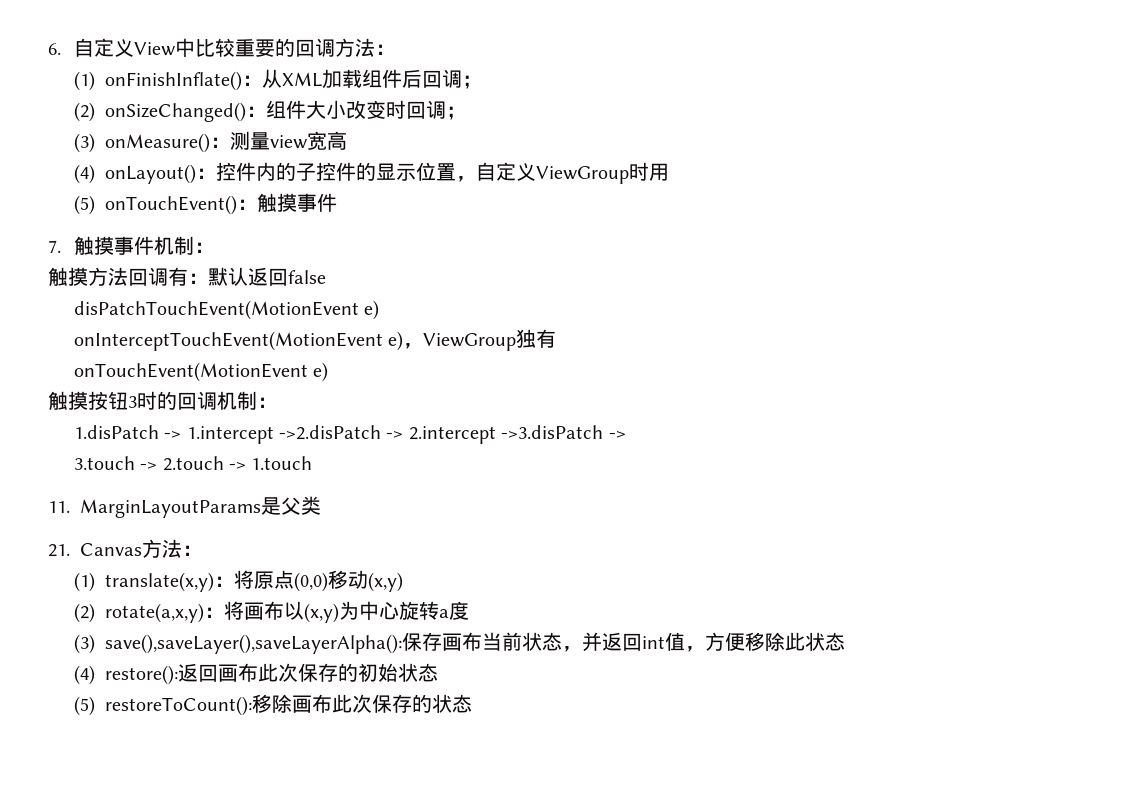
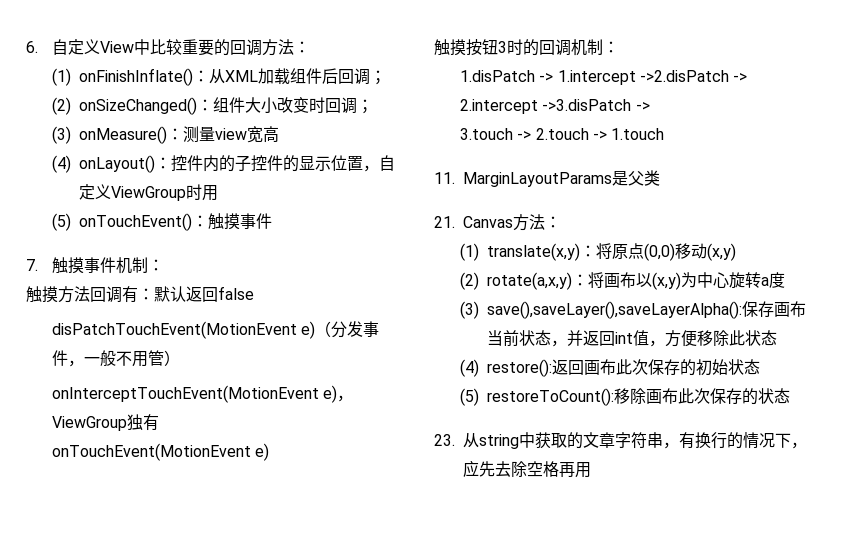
- disPatchTouchEvent(MotionEvent e)
+ disPatchTouchEvent(MotionEvent e)（分发事件，一般不用管）
+ 23.从string中获取的文章字符串，有换行的情况下，应先去除空格再用

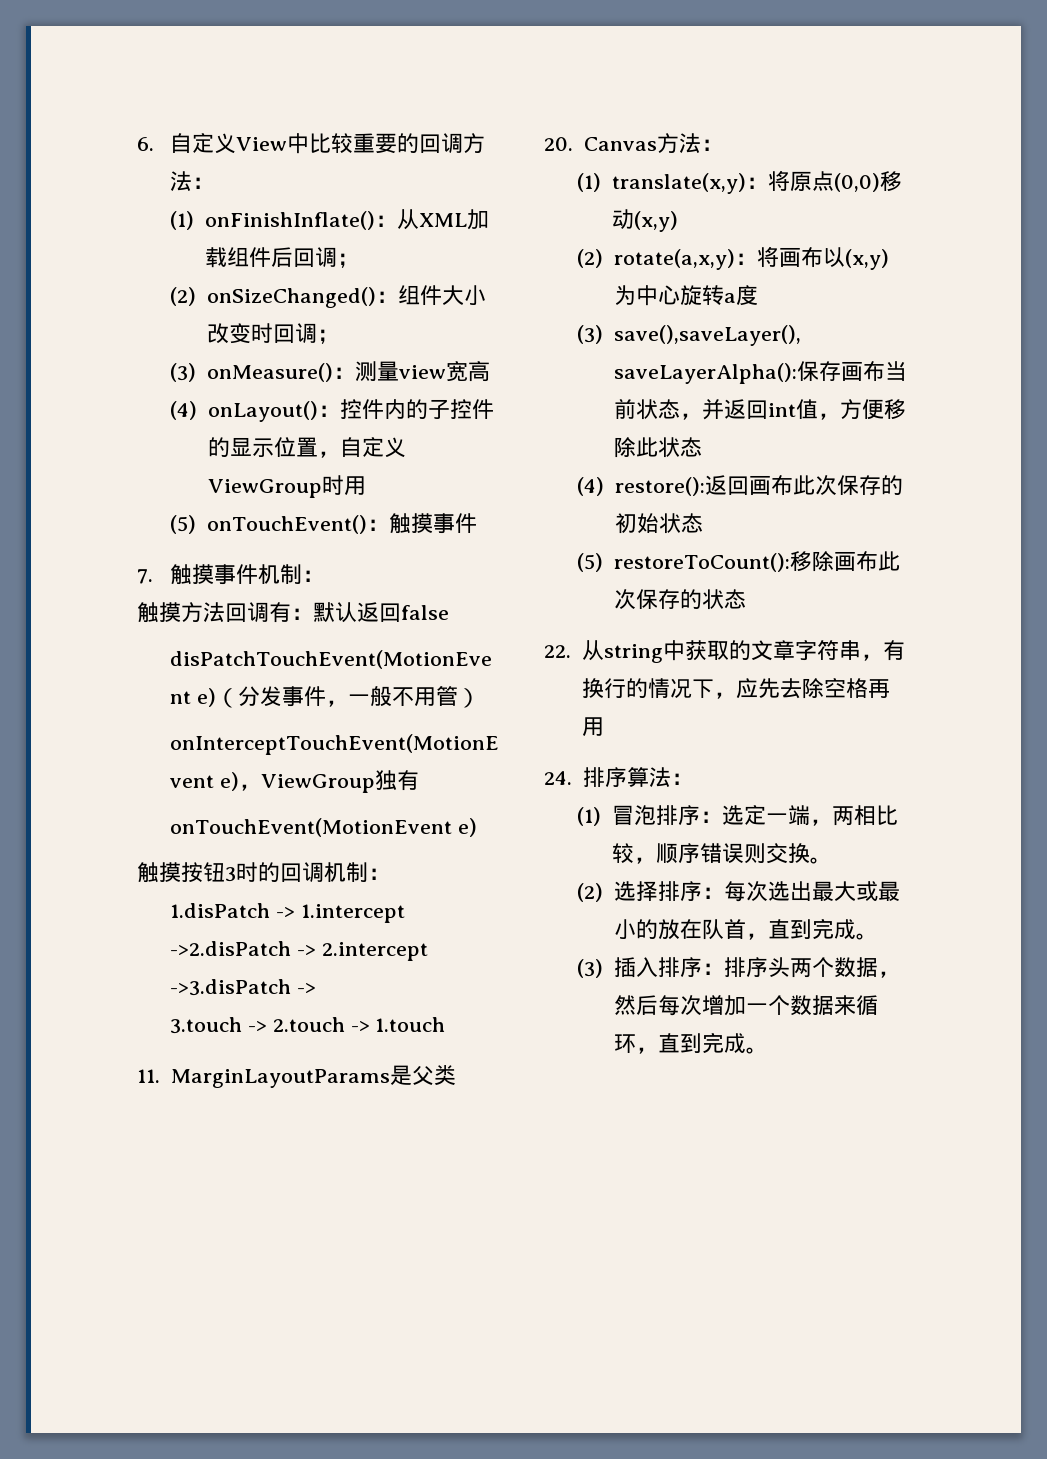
- 21. Canvas方法：
+ 20. Canvas方法：
- 23.从string中获取的文章字符串，有换行的情况下，应先去除空格再用
+ 22.从string中获取的文章字符串，有换行的情况下，应先去除空格再用
+ 24.排序算法：
+ (1)冒泡排序：选定一端，两相比较，顺序错误则交换。
+ (2)选择排序：每次选出最大或最小的放在队首，直到完成。
+ (3)插入排序：排序头两个数据，然后每次增加一个数据来循环，直到完成。

